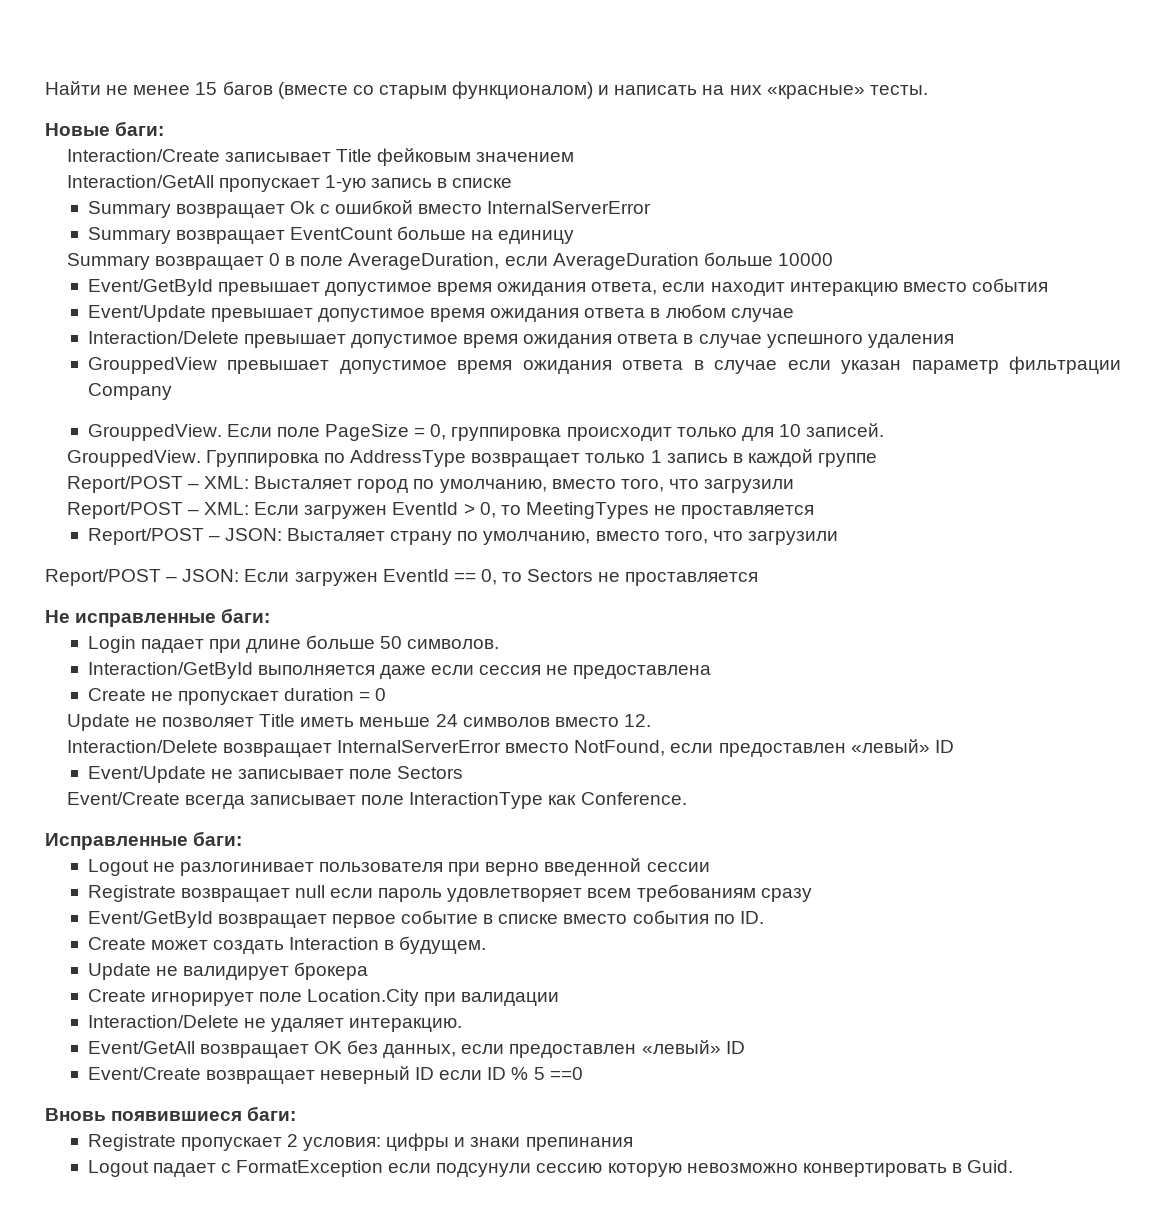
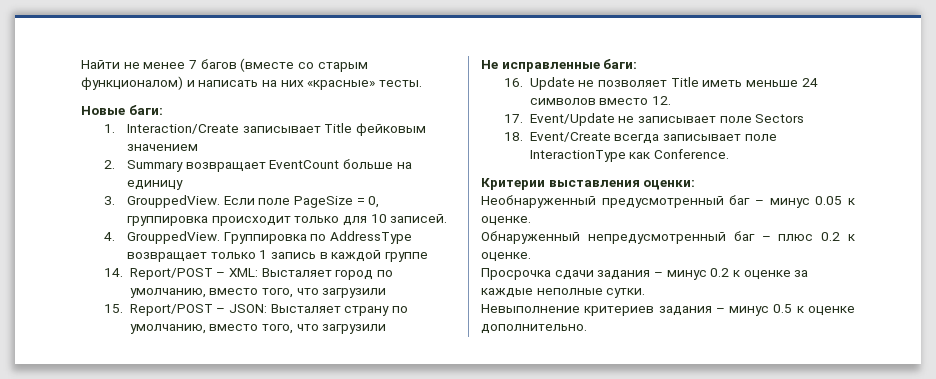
- Найти не менее 15 багов (вместе со старым функционалом) и написать на них «красные» тесты.
+ Найти не менее 7 багов (вместе со старым функционалом) и написать на них «красные» тесты.
- Interaction/Create записывает Title фейковым значением
+ 1. Interaction/Create записывает Title фейковым значением
- Interaction/GetAll пропускает 1-ую запись в списке
- Summary возвращает Ok с ошибкой вместо InternalServerError
- Summary возвращает EventCount больше на единицу
+ 2. Summary возвращает EventCount больше на единицу
- Summary возвращает 0 в поле AverageDuration, если AverageDuration больше 10000
- Event/GetById превышает допустимое время ожидания ответа, если находит интеракцию вместо события
- Event/Update превышает допустимое время ожидания ответа в любом случае
- Interaction/Delete превышает допустимое время ожидания ответа в случае успешного удаления
- GrouppedView превышает допустимое время ожидания ответа в случае если указан параметр фильтрации Company
- GrouppedView.
+ 3. GrouppedView.
  Если поле PageSize = 0, группировка происходит только для 10 записей.
- GrouppedView.
+ 4. GrouppedView.
- Report/POST – XML: Высталяет город по умолчанию, вместо того, что загрузили
+ 14. Report/POST – XML: Высталяет город по умолчанию, вместо того, что загрузили
- Report/POST – XML: Если загружен EventId > 0, то MeetingTypes не проставляется
- Report/POST – JSON: Высталяет страну по умолчанию, вместо того, что загрузили
+ 15. Report/POST – JSON: Высталяет страну по умолчанию, вместо того, что загрузили
- Report/POST – JSON: Если загружен EventId == 0, то Sectors не проставляется
  Не исправленные баги:
- Login падает при длине больше 50 символов.
- Interaction/GetById выполняется даже если сессия не предоставлена
- Create не пропускает duration = 0
- Update не позволяет Title иметь меньше 24 символов вместо 12.
+ 16. Update не позволяет Title иметь меньше 24 символов вместо 12.
- Interaction/Delete возвращает InternalServerError вместо NotFound, если предоставлен «левый» ID
- Event/Update не записывает поле Sectors
+ 17. Event/Update не записывает поле Sectors
- Event/Create всегда записывает поле InteractionType как Conference.
+ 18. Event/Create всегда записывает поле InteractionType как Conference.
- Исправленные баги:
- Logout не разлогинивает пользователя при верно введенной сессии
- Registrate возвращает null если пароль удовлетворяет всем требованиям сразу
- Event/GetById возвращает первое событие в списке вместо события по ID.
- Create может создать Interaction в будущем.
- Update не валидирует брокера
- Create игнорирует поле Location.City при валидации
- Interaction/Delete не удаляет интеракцию.
- Event/GetAll возвращает OK без данных, если предоставлен «левый» ID
- Event/Create возвращает неверный ID если ID % 5 ==0
- Вновь появившиеся баги:
- Registrate пропускает 2 условия: цифры и знаки препинания
- Logout падает с FormatException если подсунули сессию которую невозможно конвертировать в Guid.
+ Критерии выставления оценки:
+ Необнаруженный предусмотренный баг – минус 0.05 к оценке.
+ Обнаруженный непредусмотренный баг – плюс 0.2 к оценке.
+ Просрочка сдачи задания – минус 0.2 к оценке за каждые неполные сутки.
+ Невыполнение критериев задания – минус 0.5 к оценке дополнительно.

